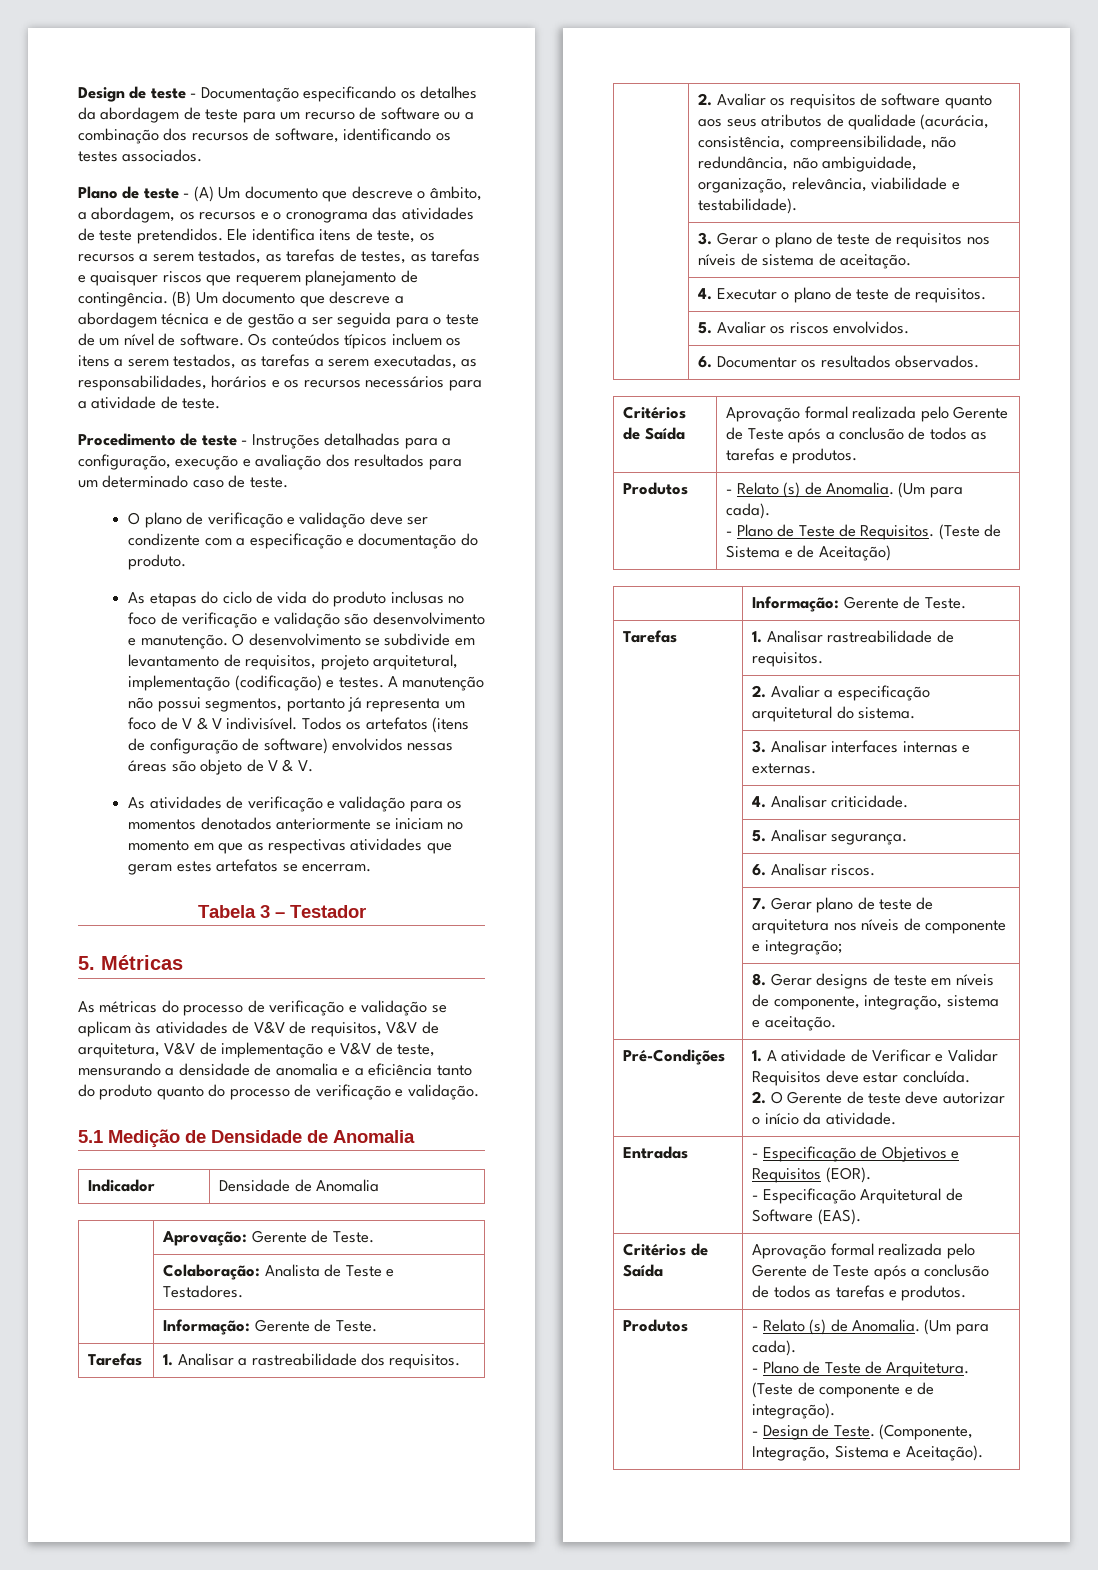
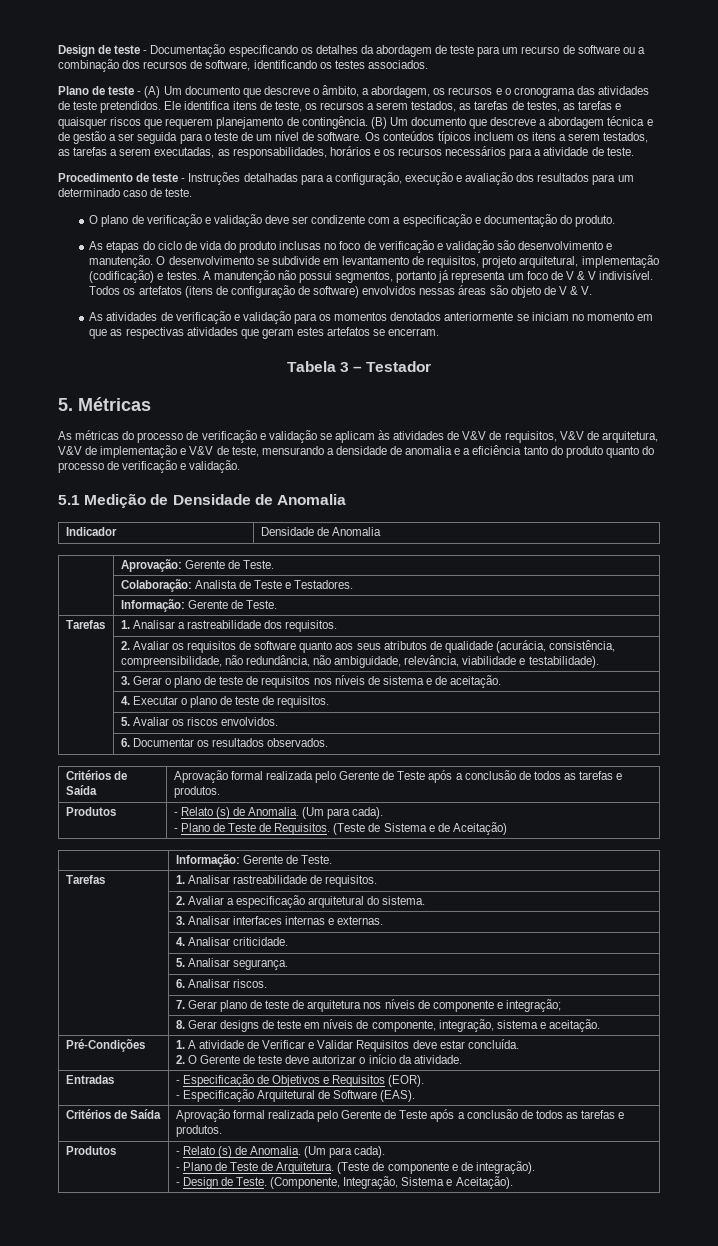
- | 2. Avaliar os requisitos de software quanto aos seus atributos de qualidade (acurácia, consistência, compreensibilidade, não redundância, não ambiguidade, organização, relevância, viabilidade e testabilidade).
+ | 2. Avaliar os requisitos de software quanto aos seus atributos de qualidade (acurácia, consistência, compreensibilidade, não redundância, não ambiguidade, relevância, viabilidade e testabilidade).
- | 3. Gerar o plano de teste de requisitos nos níveis de sistema de aceitação.
+ | 3. Gerar o plano de teste de requisitos nos níveis de sistema e de aceitação.

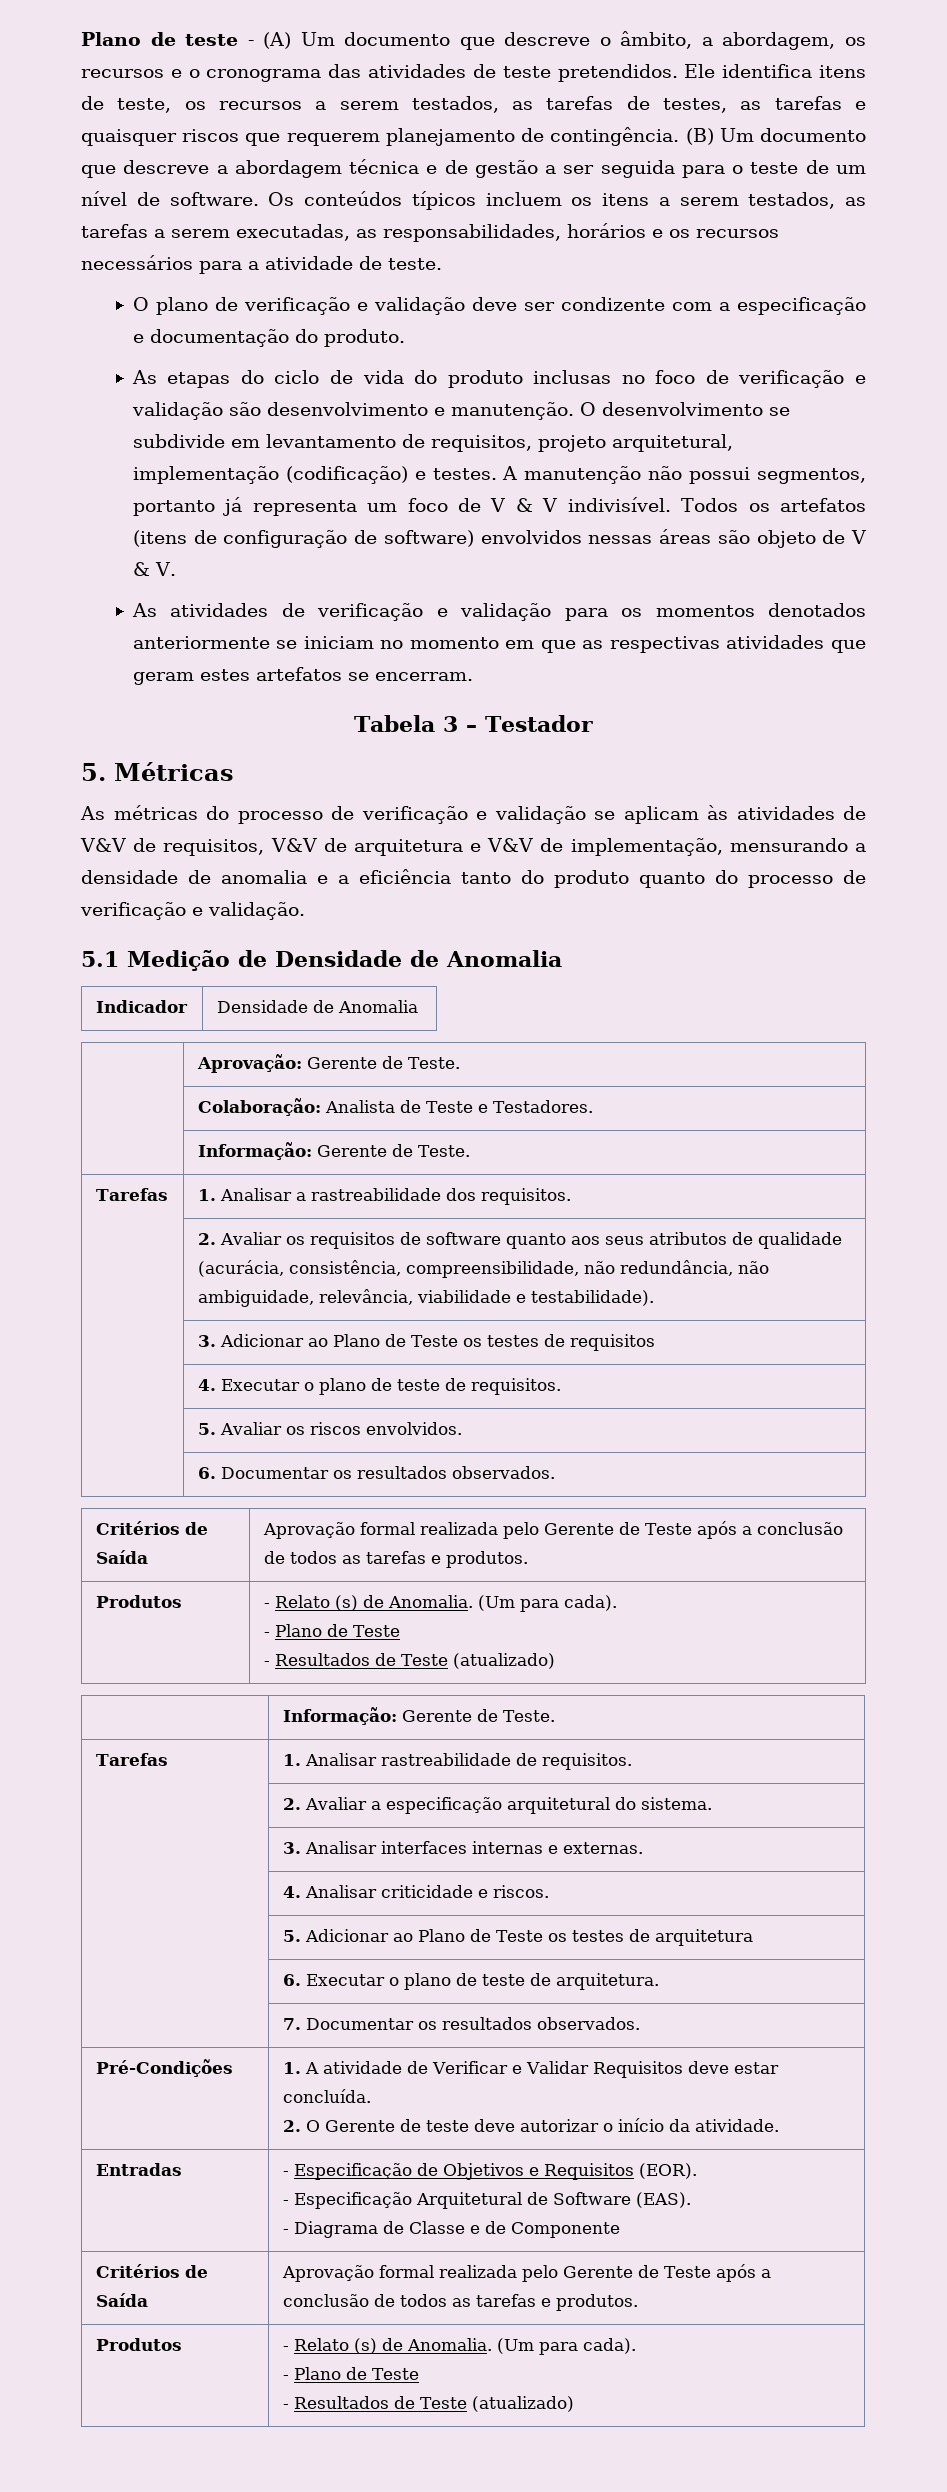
- Design de teste - Documentação especificando os detalhes da abordagem de teste para um recurso de software ou a combinação dos recursos de software, identificando os testes associados.
- Procedimento de teste - Instruções detalhadas para a configuração, execução e avaliação dos resultados para um determinado caso de teste.
- As métricas do processo de verificação e validação se aplicam às atividades de V&V de requisitos, V&V de arquitetura, V&V de implementação e V&V de teste, mensurando a densidade de anomalia e a eficiência tanto do produto quanto do processo de verificação e validação.
+ As métricas do processo de verificação e validação se aplicam às atividades de V&V de requisitos, V&V de arquitetura e V&V de implementação, mensurando a densidade de anomalia e a eficiência tanto do produto quanto do processo de verificação e validação.
- | 3. Gerar o plano de teste de requisitos nos níveis de sistema e de aceitação.
+ | 3. Adicionar ao Plano de Teste os testes de requisitos
  | 6. Documentar os resultados observados.
  Critérios de Saída | Aprovação formal realizada pelo Gerente de Teste após a conclusão de todos as tarefas e produtos.
  Produtos | - Relato (s) de Anomalia. (Um para cada).
- - Plano de Teste de Requisitos. (Teste de Sistema e de Aceitação)
+ - Plano de Teste
+ - Resultados de Teste (atualizado)
- | 4. Analisar criticidade.
- | 5. Analisar segurança.
- | 6. Analisar riscos.
- | 7. Gerar plano de teste de arquitetura nos níveis de componente e integração;
- | 8. Gerar designs de teste em níveis de componente, integração, sistema e aceitação.
+ | 4. Analisar criticidade e riscos.
+ | 5. Adicionar ao Plano de Teste os testes de arquitetura
+ | 6. Executar o plano de teste de arquitetura.
+ | 7. Documentar os resultados observados.
  Entradas | - Especificação de Objetivos e Requisitos (EOR).
  - Especificação Arquitetural de Software (EAS).
+ - Diagrama de Classe e de Componente
  Critérios de Saída | Aprovação formal realizada pelo Gerente de Teste após a conclusão de todos as tarefas e produtos.
  Produtos | - Relato (s) de Anomalia. (Um para cada).
- - Plano de Teste de Arquitetura. (Teste de componente e de integração).
- - Design de Teste. (Componente, Integração, Sistema e Aceitação).
+ - Plano de Teste
+ - Resultados de Teste (atualizado)

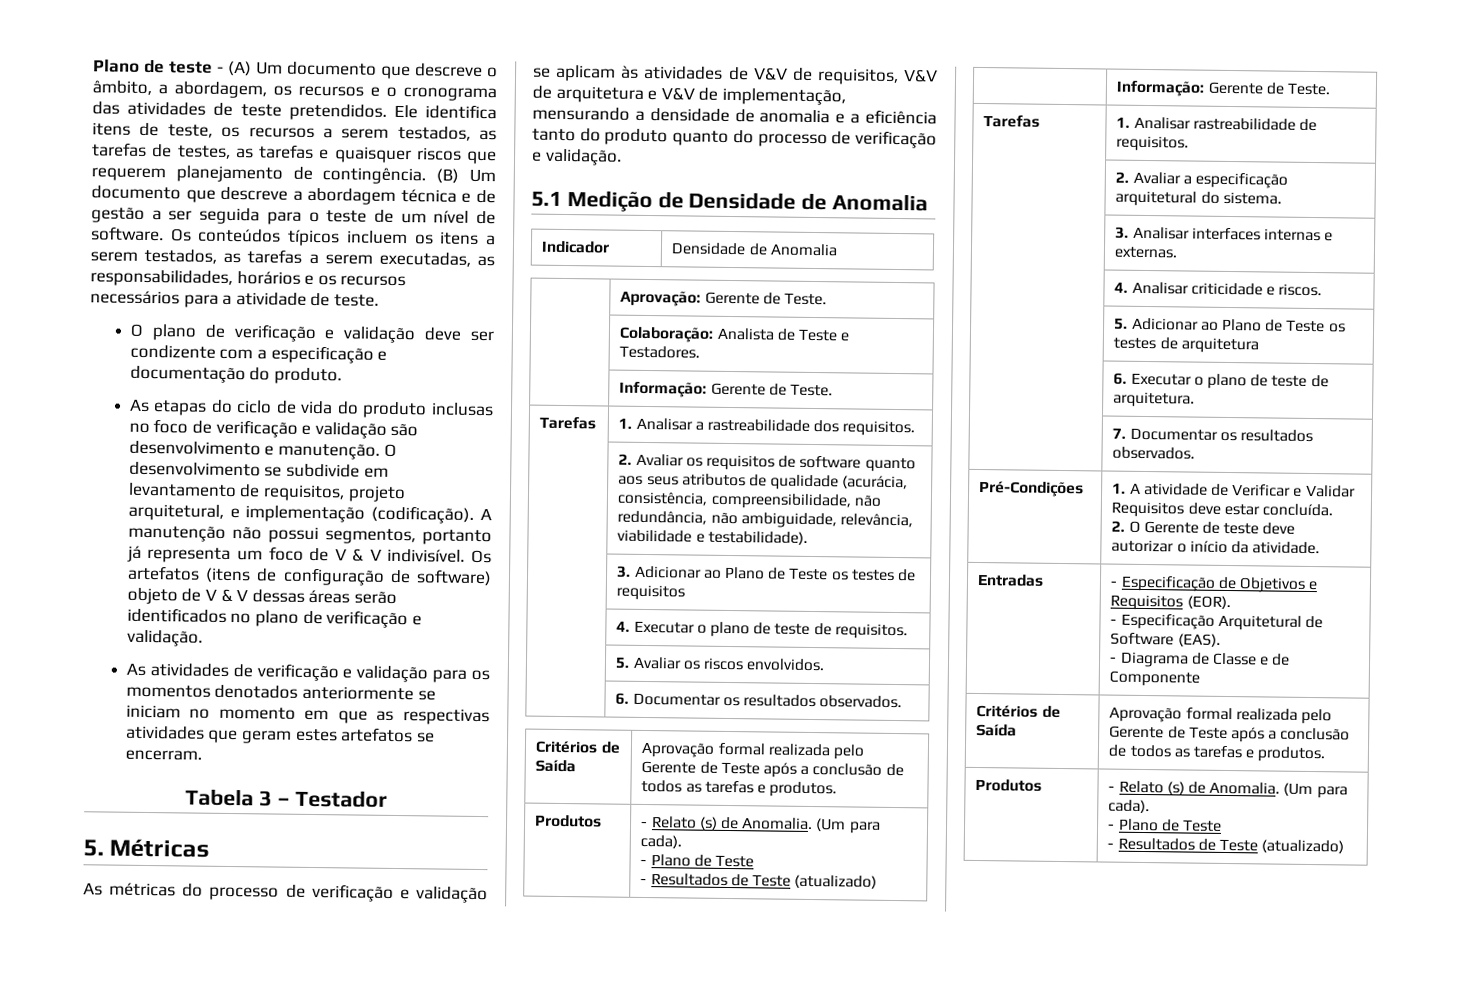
- O desenvolvimento se subdivide em levantamento de requisitos, projeto arquitetural, implementação (codificação) e testes.
+ O desenvolvimento se subdivide em levantamento de requisitos, projeto arquitetural, e implementação (codificação).
- Todos os artefatos (itens de configuração de software) envolvidos nessas áreas são objeto de V & V.
+ Os artefatos (itens de configuração de software) objeto de V & V dessas áreas serão identificados no plano de verificação e validação.

